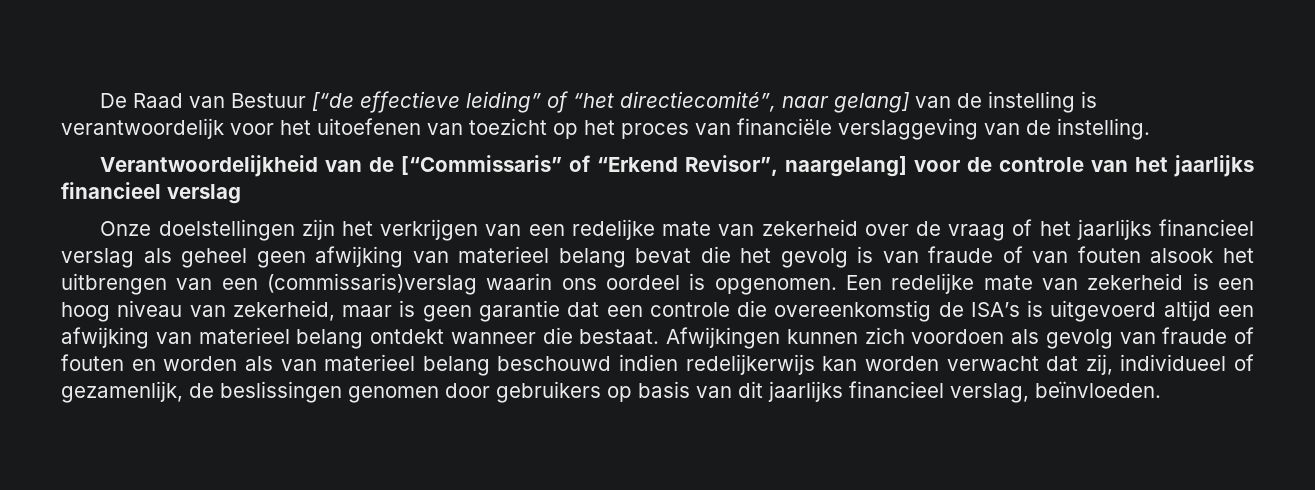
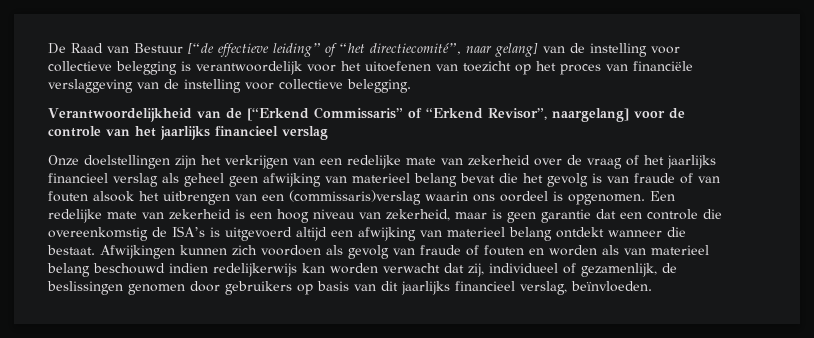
- De Raad van Bestuur [“de effectieve leiding” of “het directiecomité”, naar gelang] van de instelling is verantwoordelijk voor het uitoefenen van toezicht op het proces van financiële verslaggeving van de instelling.
+ De Raad van Bestuur [“de effectieve leiding” of “het directiecomité”, naar gelang] van de instelling voor collectieve belegging is verantwoordelijk voor het uitoefenen van toezicht op het proces van financiële verslaggeving van de instelling voor collectieve belegging.
- Verantwoordelijkheid van de [“Commissaris” of “Erkend Revisor”, naargelang] voor de controle van het jaarlijks financieel verslag
+ Verantwoordelijkheid van de [“Erkend Commissaris” of “Erkend Revisor”, naargelang] voor de controle van het jaarlijks financieel verslag

